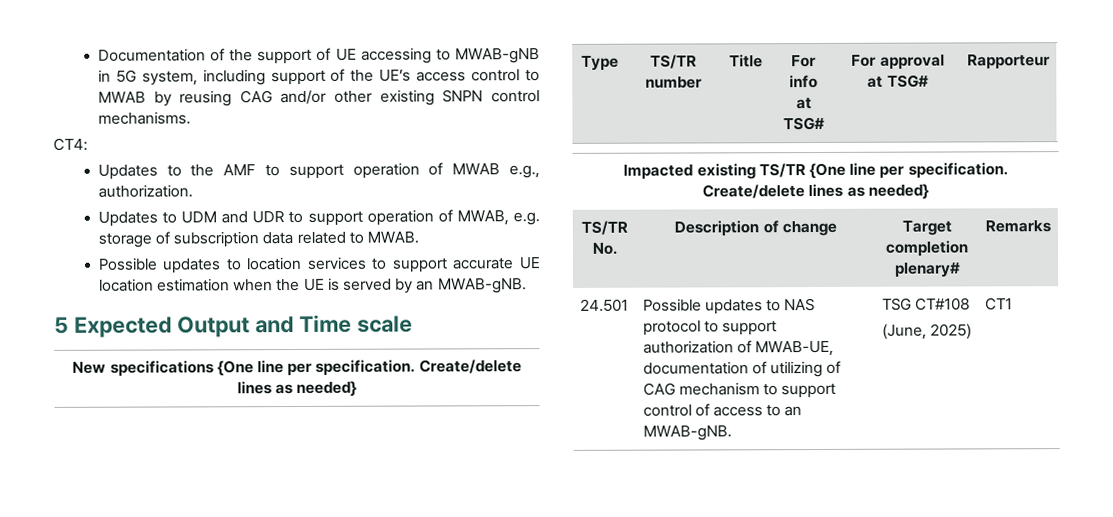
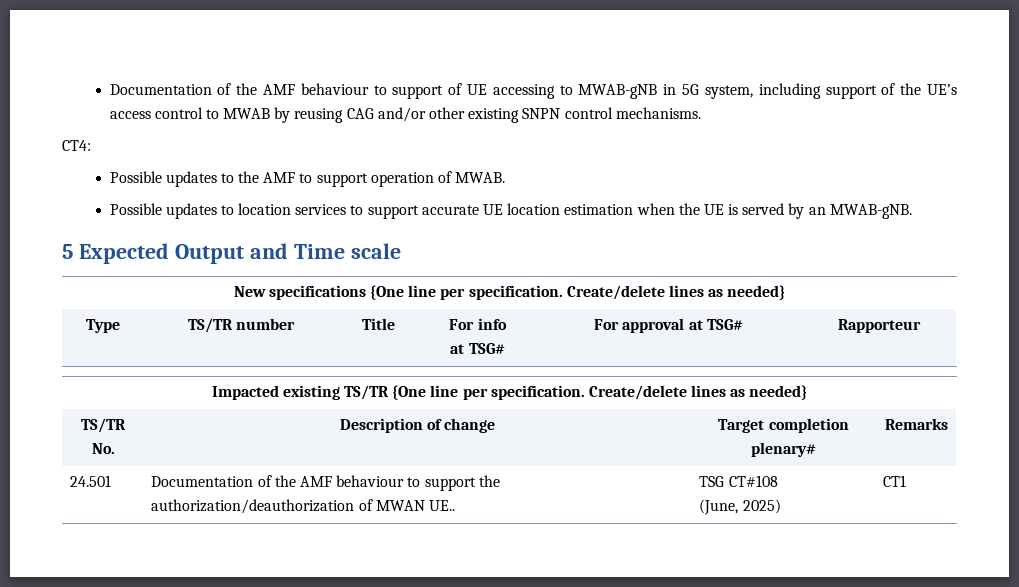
- Documentation of the support of UE accessing to MWAB-gNB in 5G system, including support of the UE’s access control to MWAB by reusing CAG and/or other existing SNPN control mechanisms.
+ Documentation of the AMF behaviour to support of UE accessing to MWAB-gNB in 5G system, including support of the UE’s access control to MWAB by reusing CAG and/or other existing SNPN control mechanisms.
- Updates to the AMF to support operation of MWAB e.g., authorization.
- Updates to UDM and UDR to support operation of MWAB, e.g. storage of subscription data related to MWAB.
+ Possible updates to the AMF to support operation of MWAB.
- 24.501 | Possible updates to NAS protocol to support authorization of MWAB-UE, documentation of utilizing of CAG mechanism to support control of access to an MWAB-gNB. | TSG CT#108
+ 24.501 | Documentation of the AMF behaviour to support the authorization/deauthorization of MWAN UE.. | TSG CT#108

